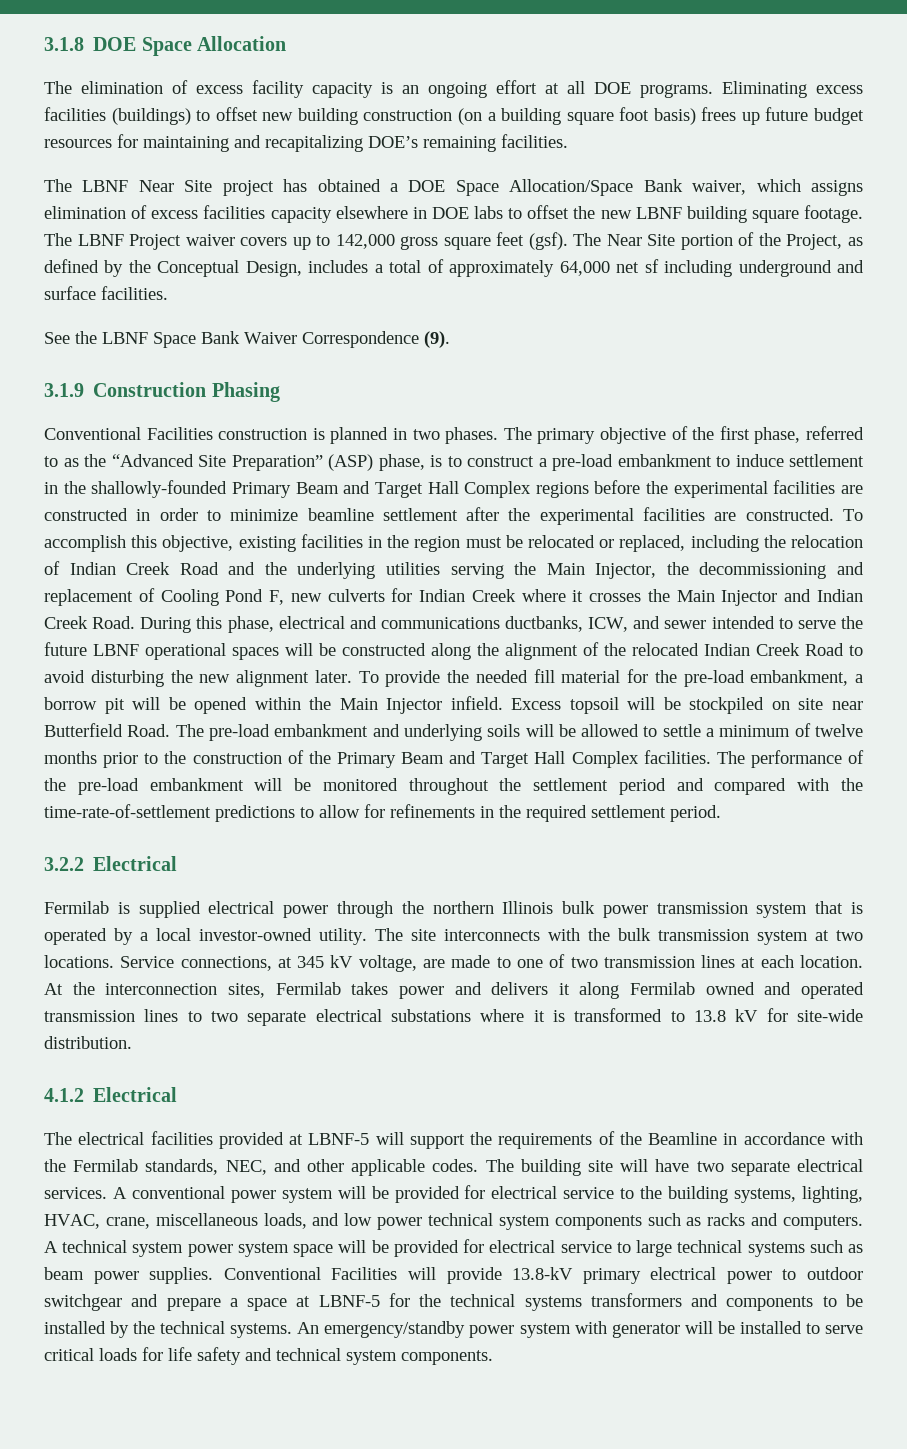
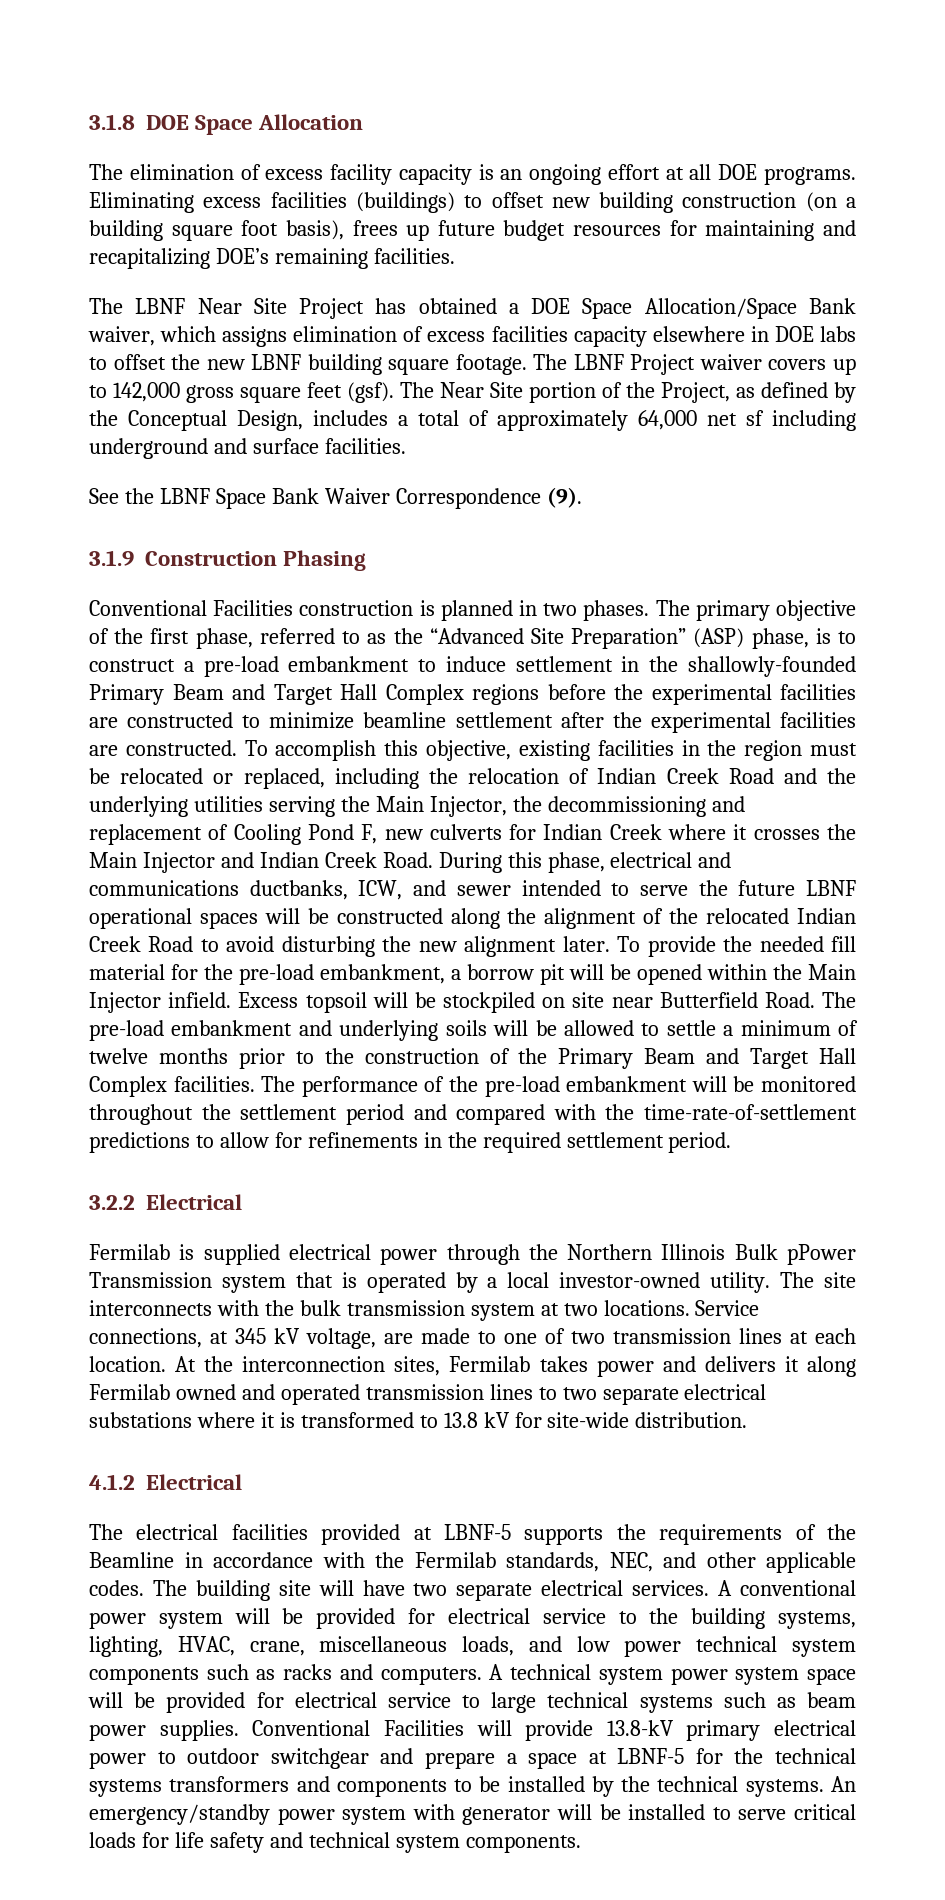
- Eliminating excess facilities (buildings) to offset new building construction (on a building square foot basis) frees up future budget resources for maintaining and recapitalizing DOE’s remaining facilities.
+ Eliminating excess facilities (buildings) to offset new building construction (on a building square foot basis), frees up future budget resources for maintaining and recapitalizing DOE’s remaining facilities.
- The LBNF Near Site project has obtained a DOE Space Allocation/Space Bank waiver, which assigns elimination of excess facilities capacity elsewhere in DOE labs to offset the new LBNF building square footage.
+ The LBNF Near Site Project has obtained a DOE Space Allocation/Space Bank waiver, which assigns elimination of excess facilities capacity elsewhere in DOE labs to offset the new LBNF building square footage.
- The primary objective of the first phase, referred to as the “Advanced Site Preparation” (ASP) phase, is to construct a pre-load embankment to induce settlement in the shallowly-founded Primary Beam and Target Hall Complex regions before the experimental facilities are constructed in order to minimize beamline settlement after the experimental facilities are constructed.
+ The primary objective of the first phase, referred to as the “Advanced Site Preparation” (ASP) phase, is to construct a pre-load embankment to induce settlement in the shallowly-founded Primary Beam and Target Hall Complex regions before the experimental facilities are constructed to minimize beamline settlement after the experimental facilities are constructed.
- Fermilab is supplied electrical power through the northern Illinois bulk power transmission system that is operated by a local investor-owned utility.
+ Fermilab is supplied electrical power through the Northern Illinois Bulk pPower Transmission system that is operated by a local investor-owned utility.
- The electrical facilities provided at LBNF-5 will support the requirements of the Beamline in accordance with the Fermilab standards, NEC, and other applicable codes.
+ The electrical facilities provided at LBNF-5 supports the requirements of the Beamline in accordance with the Fermilab standards, NEC, and other applicable codes.

